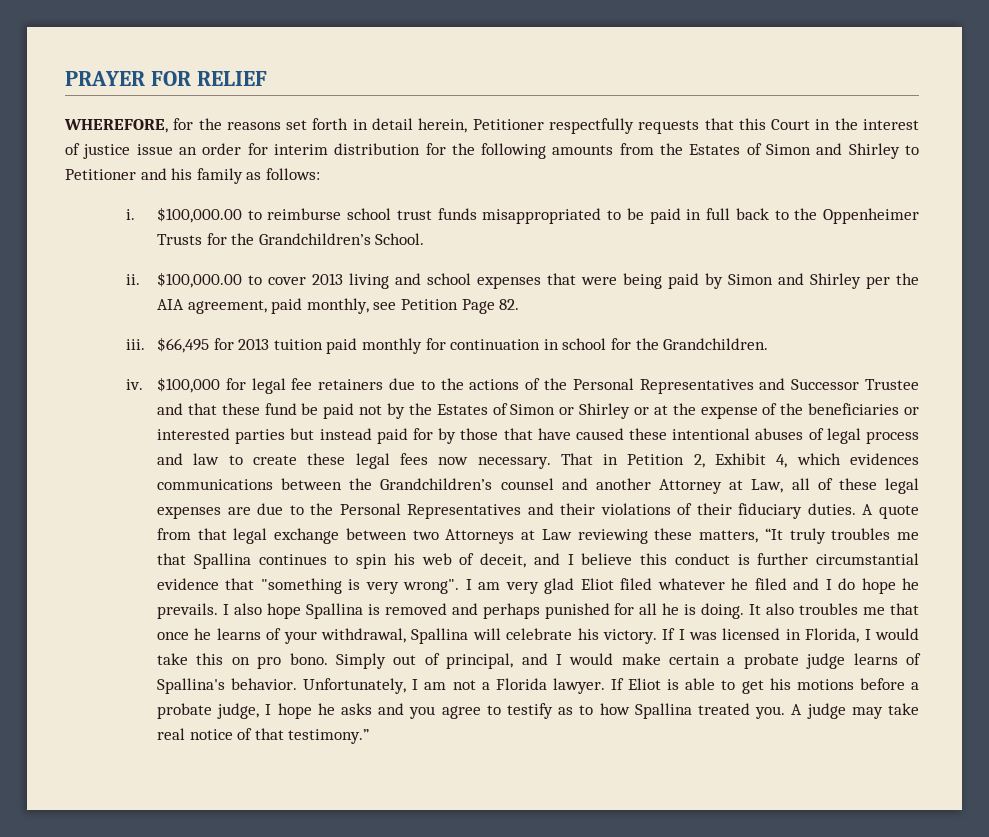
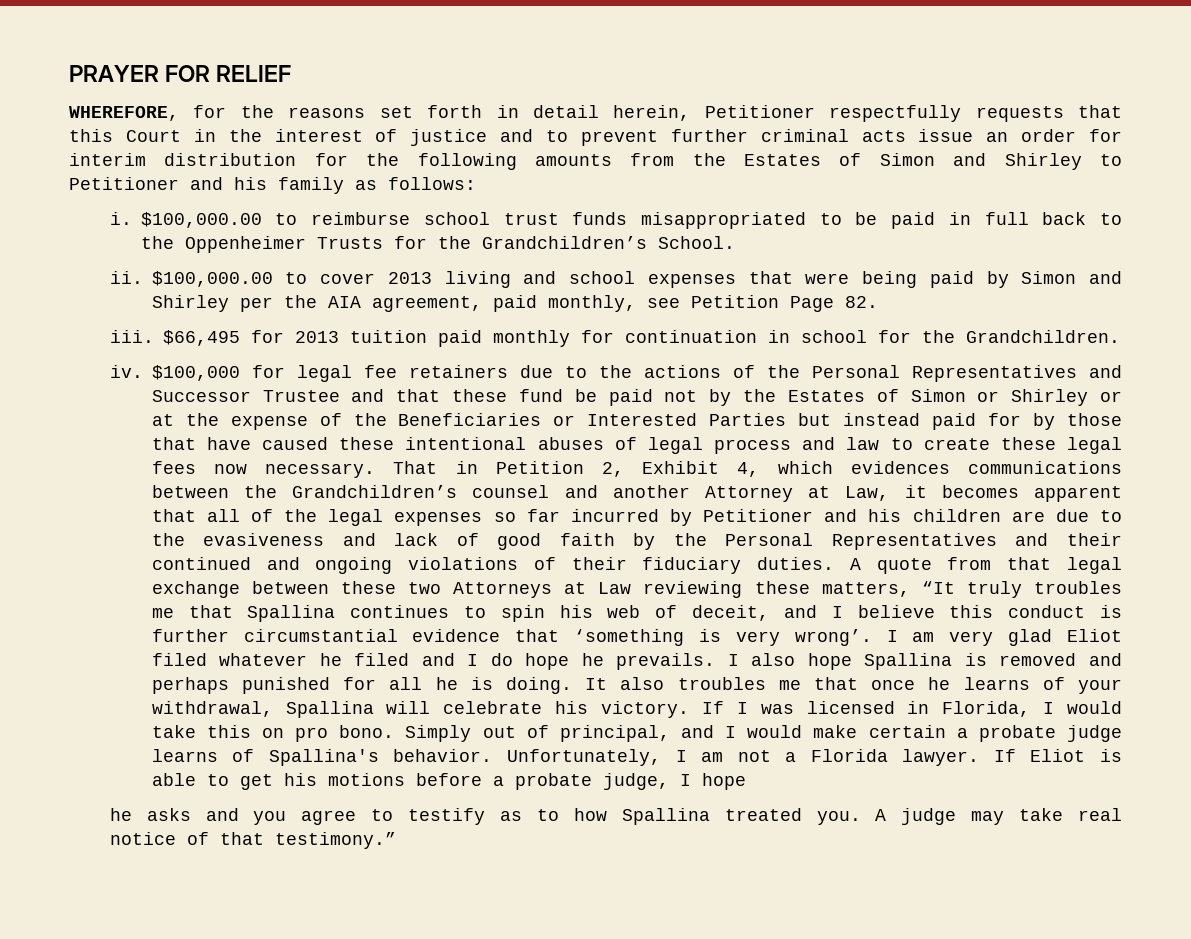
- WHEREFORE, for the reasons set forth in detail herein, Petitioner respectfully requests that this Court in the interest of justice issue an order for interim distribution for the following amounts from the Estates of Simon and Shirley to Petitioner and his family as follows:
+ WHEREFORE, for the reasons set forth in detail herein, Petitioner respectfully requests that this Court in the interest of justice and to prevent further criminal acts issue an order for interim distribution for the following amounts from the Estates of Simon and Shirley to Petitioner and his family as follows:
- $100,000 for legal fee retainers due to the actions of the Personal Representatives and Successor Trustee and that these fund be paid not by the Estates of Simon or Shirley or at the expense of the beneficiaries or interested parties but instead paid for by those that have caused these intentional abuses of legal process and law to create these legal fees now necessary.
+ $100,000 for legal fee retainers due to the actions of the Personal Representatives and Successor Trustee and that these fund be paid not by the Estates of Simon or Shirley or at the expense of the Beneficiaries or Interested Parties but instead paid for by those that have caused these intentional abuses of legal process and law to create these legal fees now necessary.
- That in Petition 2, Exhibit 4, which evidences communications between the Grandchildren’s counsel and another Attorney at Law, all of these legal expenses are due to the Personal Representatives and their violations of their fiduciary duties.
+ That in Petition 2, Exhibit 4, which evidences communications between the Grandchildren’s counsel and another Attorney at Law, it becomes apparent that all of the legal expenses so far incurred by Petitioner and his children are due to the evasiveness and lack of good faith by the Personal Representatives and their continued and ongoing violations of their fiduciary duties.
- A quote from that legal exchange between two Attorneys at Law reviewing these matters, “It truly troubles me that Spallina continues to spin his web of deceit, and I believe this conduct is further circumstantial evidence that "something is very wrong".
+ A quote from that legal exchange between these two Attorneys at Law reviewing these matters, “It truly troubles me that Spallina continues to spin his web of deceit, and I believe this conduct is further circumstantial evidence that ‘something is very wrong’.
- If Eliot is able to get his motions before a probate judge, I hope he asks and you agree to testify as to how Spallina treated you.
+ If Eliot is able to get his motions before a probate judge, I hope
+ he asks and you agree to testify as to how Spallina treated you.

